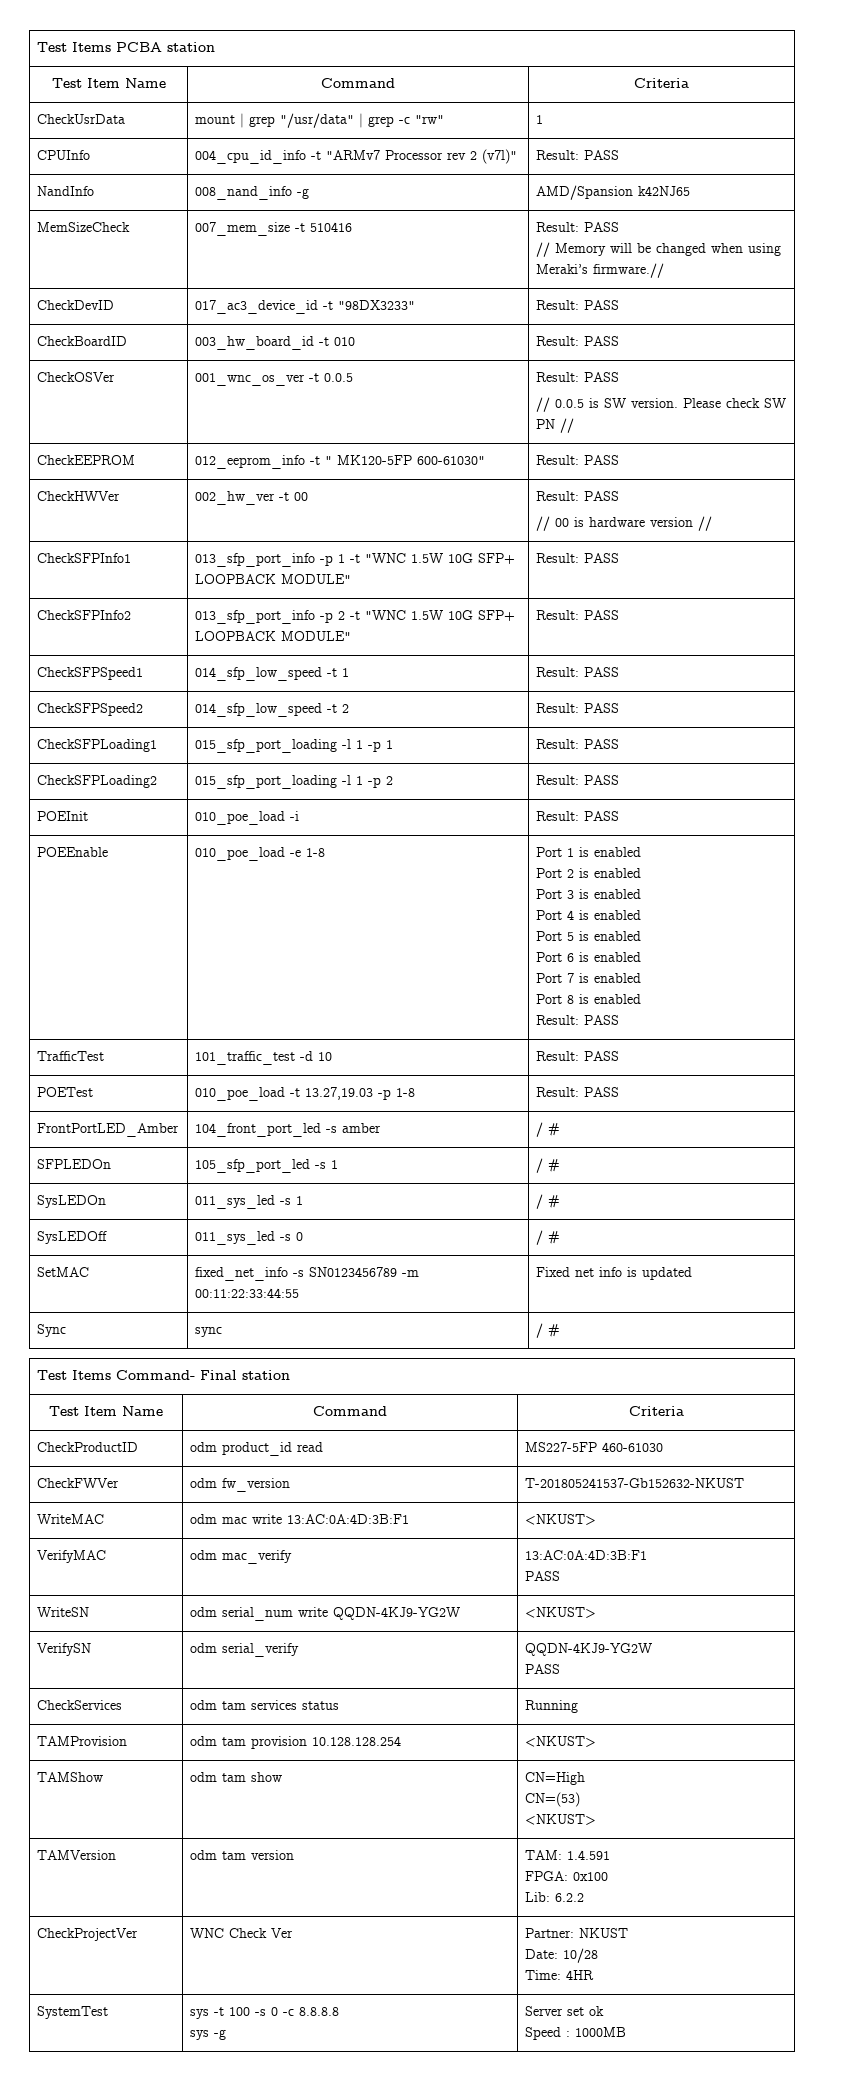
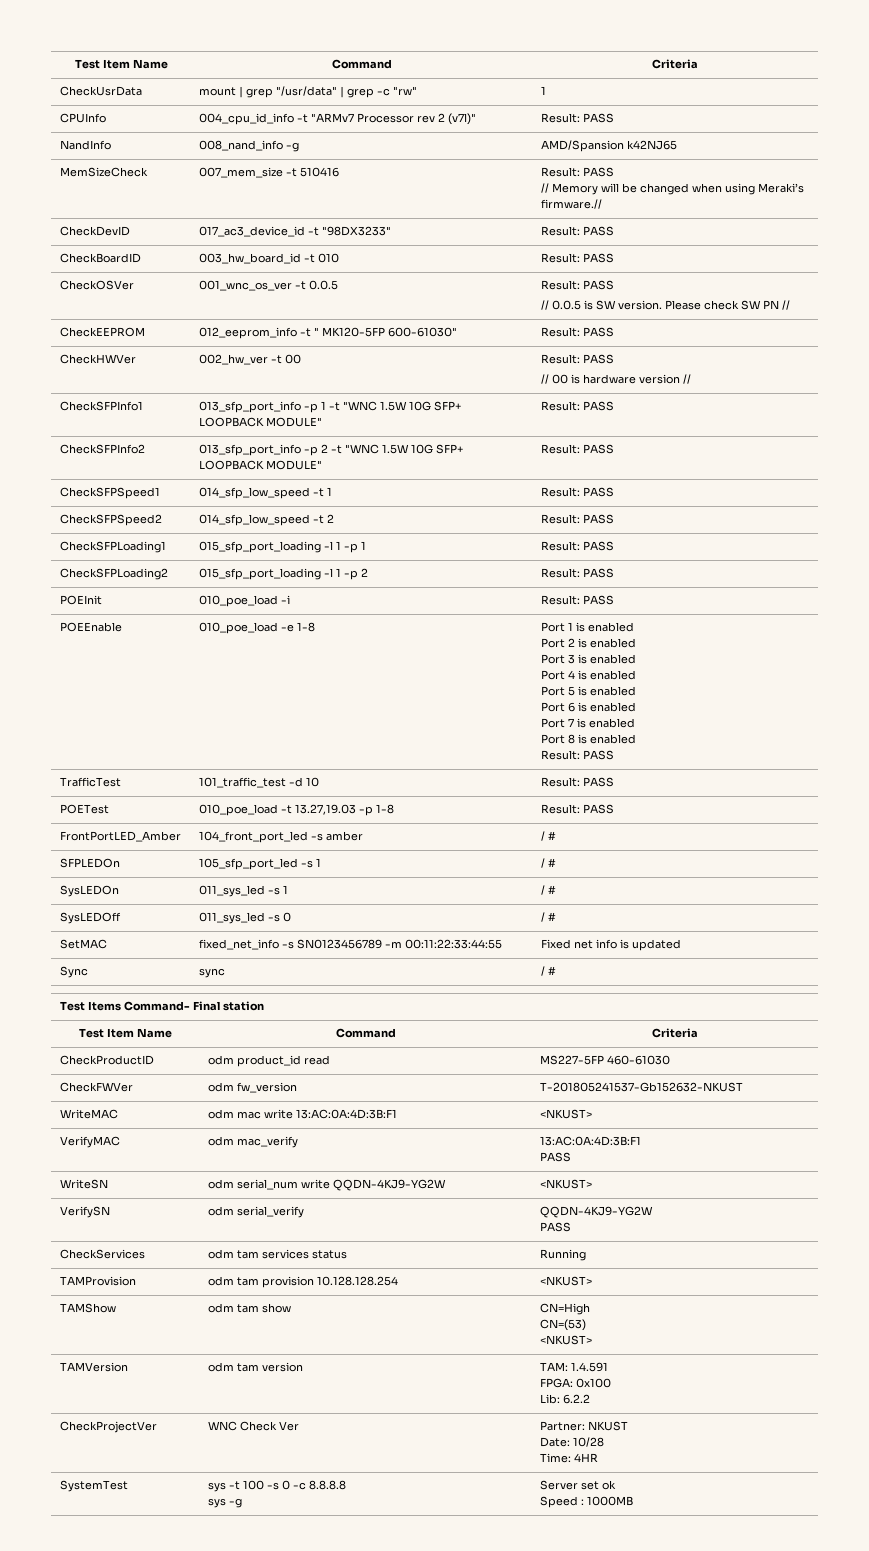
- Test Items PCBA station

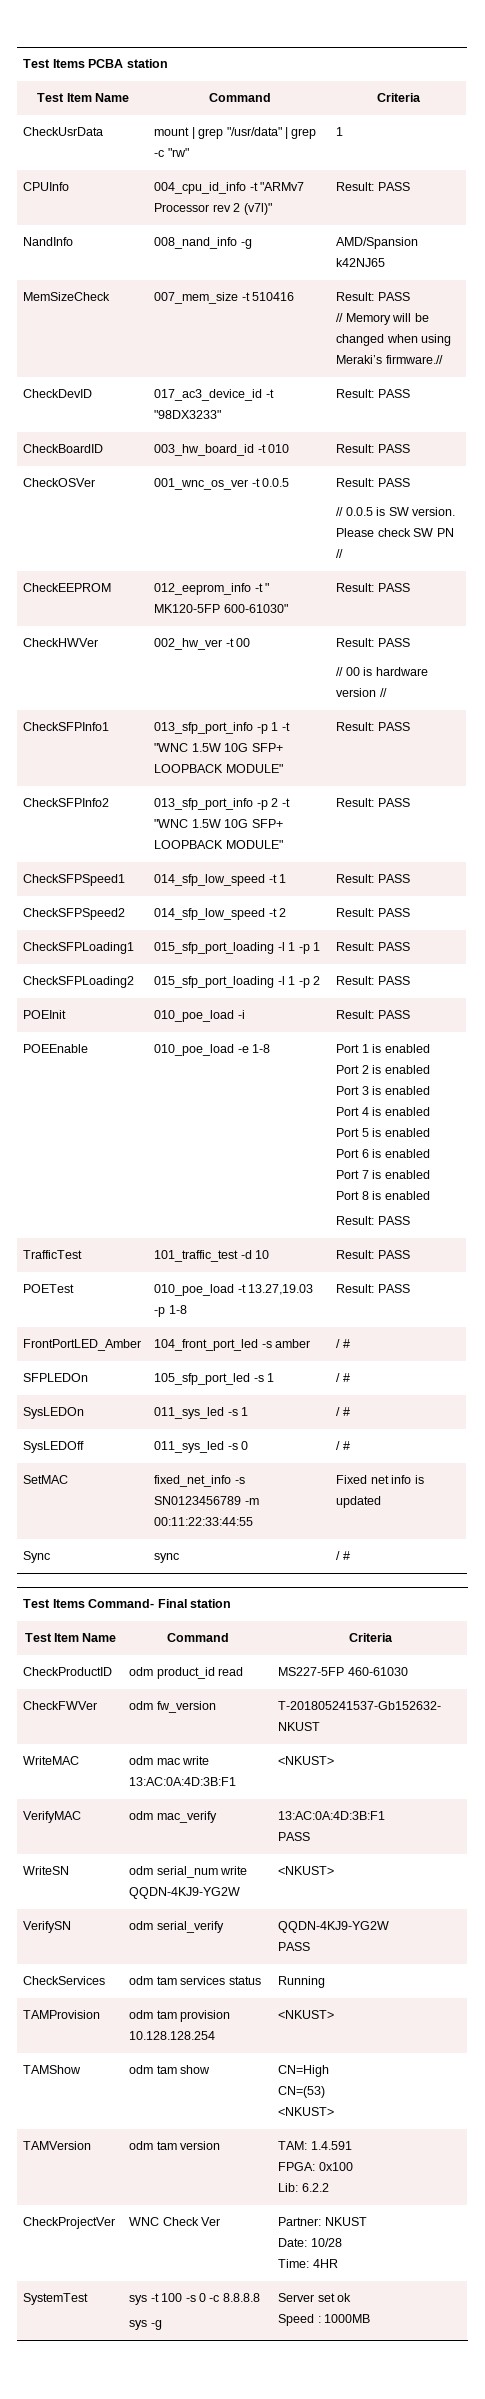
+ Test Items PCBA station

